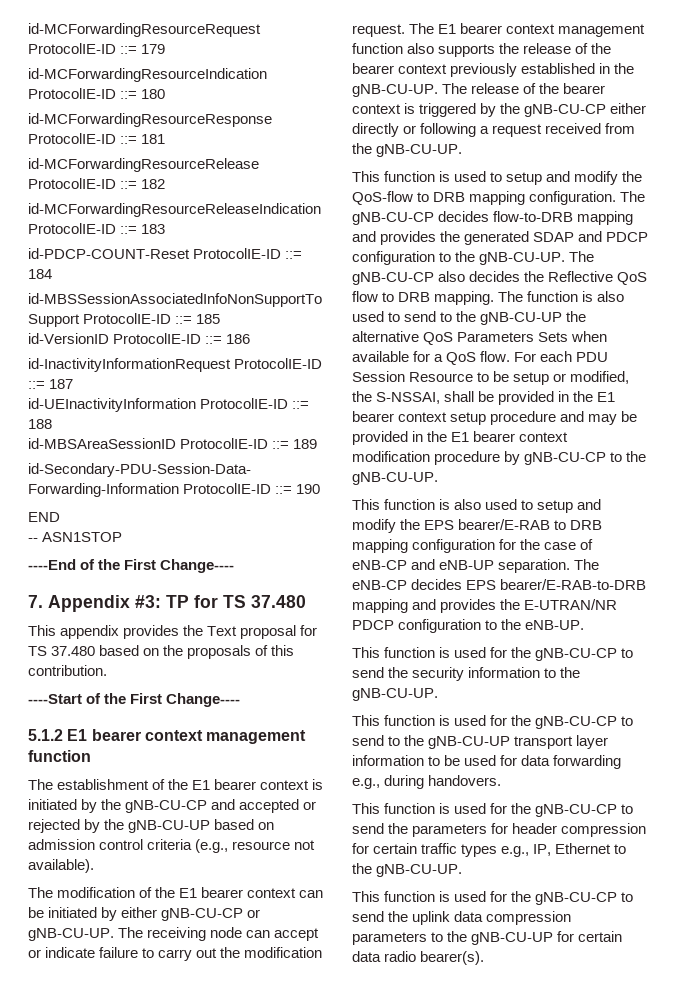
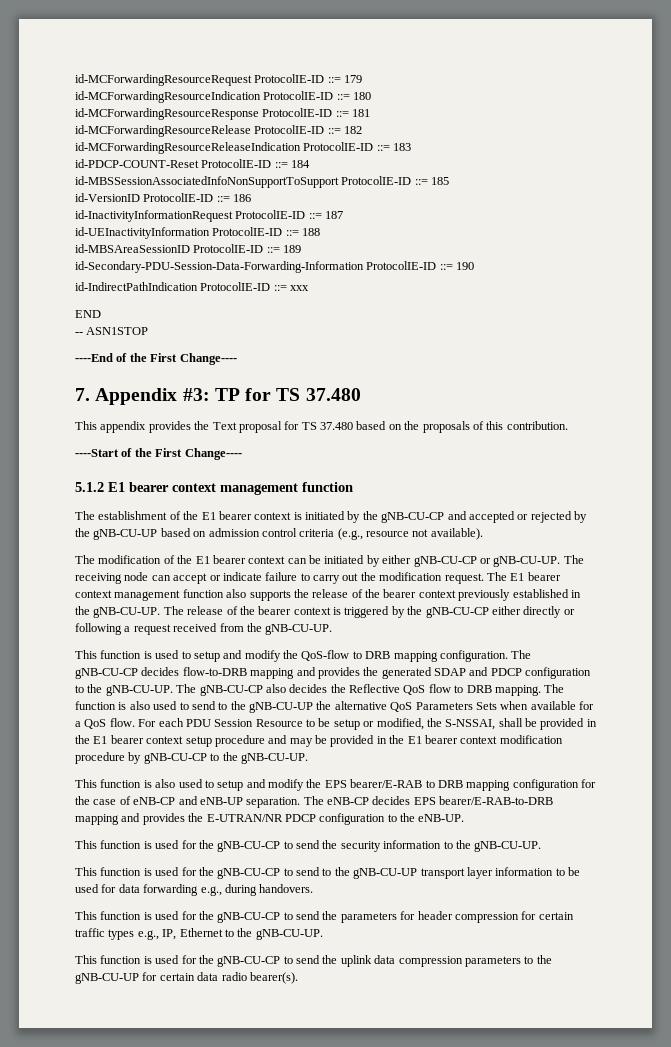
+ id-IndirectPathIndication ProtocolIE-ID ::= xxx

